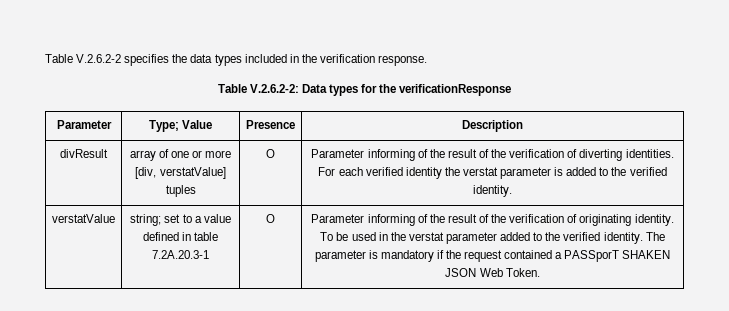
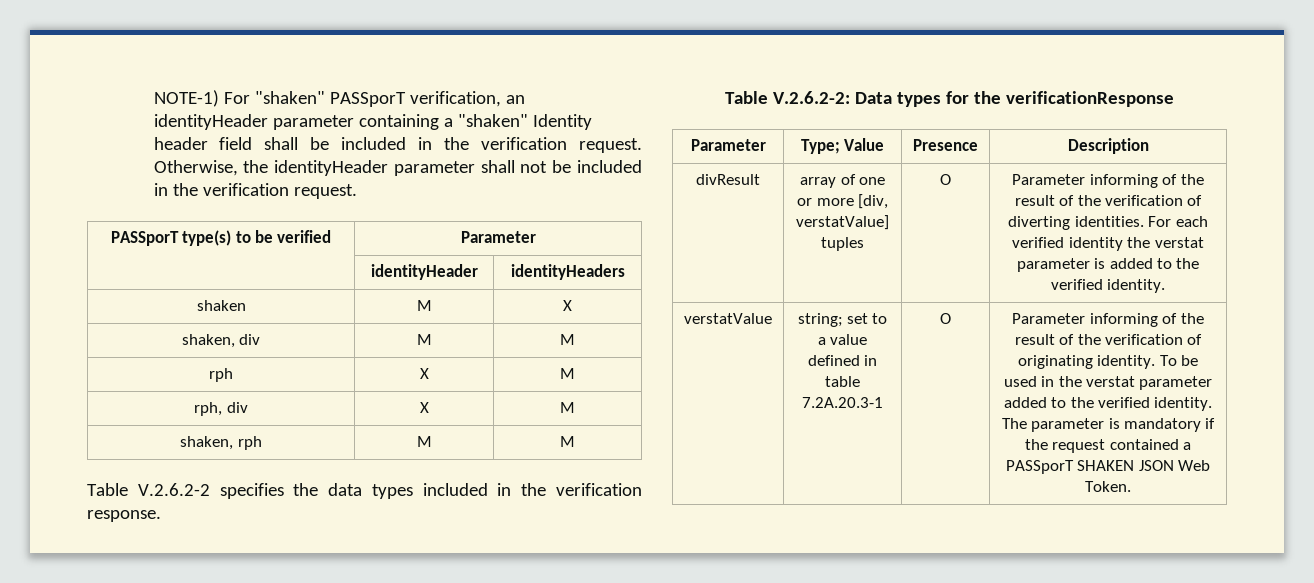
+ NOTE-1) For "shaken" PASSporT verification, an identityHeader parameter containing a "shaken" Identity header field shall be included in the verification request. Otherwise, the identityHeader parameter shall not be included in the verification request.
+ PASSporT type(s) to be verified | Parameter
+ | identityHeader | identityHeaders
+ shaken | M | X
+ shaken, div | M | M
+ rph | X | M
+ rph, div | X | M
+ shaken, rph | M | M

